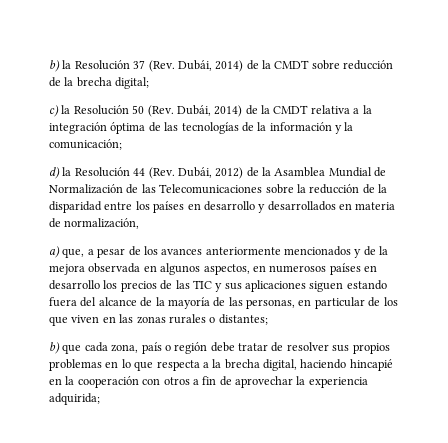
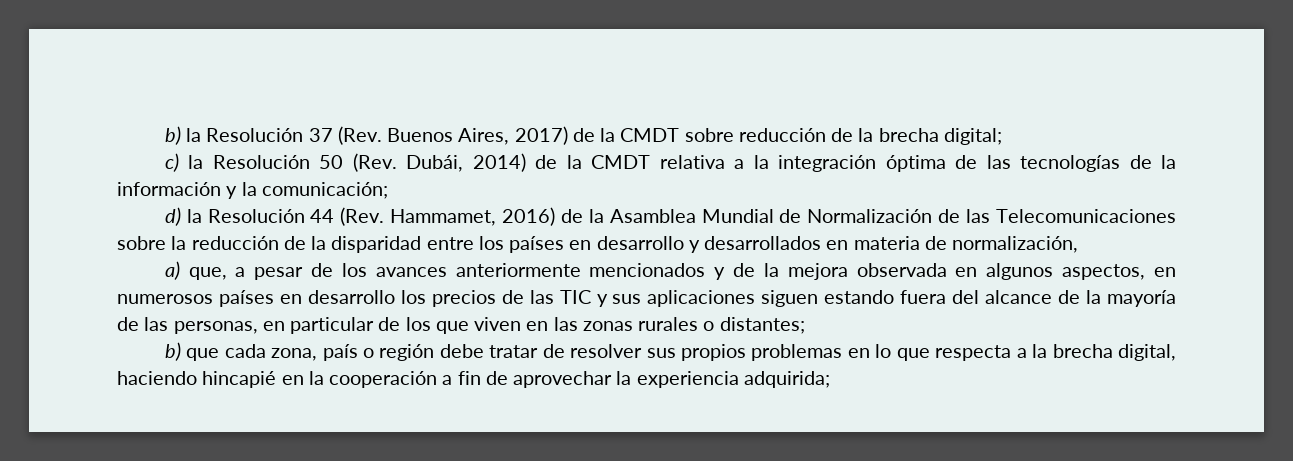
- b) la Resolución 37 (Rev. Dubái, 2014) de la CMDT sobre reducción de la brecha digital;
+ b) la Resolución 37 (Rev. Buenos Aires, 2017) de la CMDT sobre reducción de la brecha digital;
- d) la Resolución 44 (Rev. Dubái, 2012) de la Asamblea Mundial de Normalización de las Telecomunicaciones sobre la reducción de la disparidad entre los países en desarrollo y desarrollados en materia de normalización,
+ d) la Resolución 44 (Rev. Hammamet, 2016) de la Asamblea Mundial de Normalización de las Telecomunicaciones sobre la reducción de la disparidad entre los países en desarrollo y desarrollados en materia de normalización,
- b) que cada zona, país o región debe tratar de resolver sus propios problemas en lo que respecta a la brecha digital, haciendo hincapié en la cooperación con otros a fin de aprovechar la experiencia adquirida;
+ b) que cada zona, país o región debe tratar de resolver sus propios problemas en lo que respecta a la brecha digital, haciendo hincapié en la cooperación a fin de aprovechar la experiencia adquirida;

